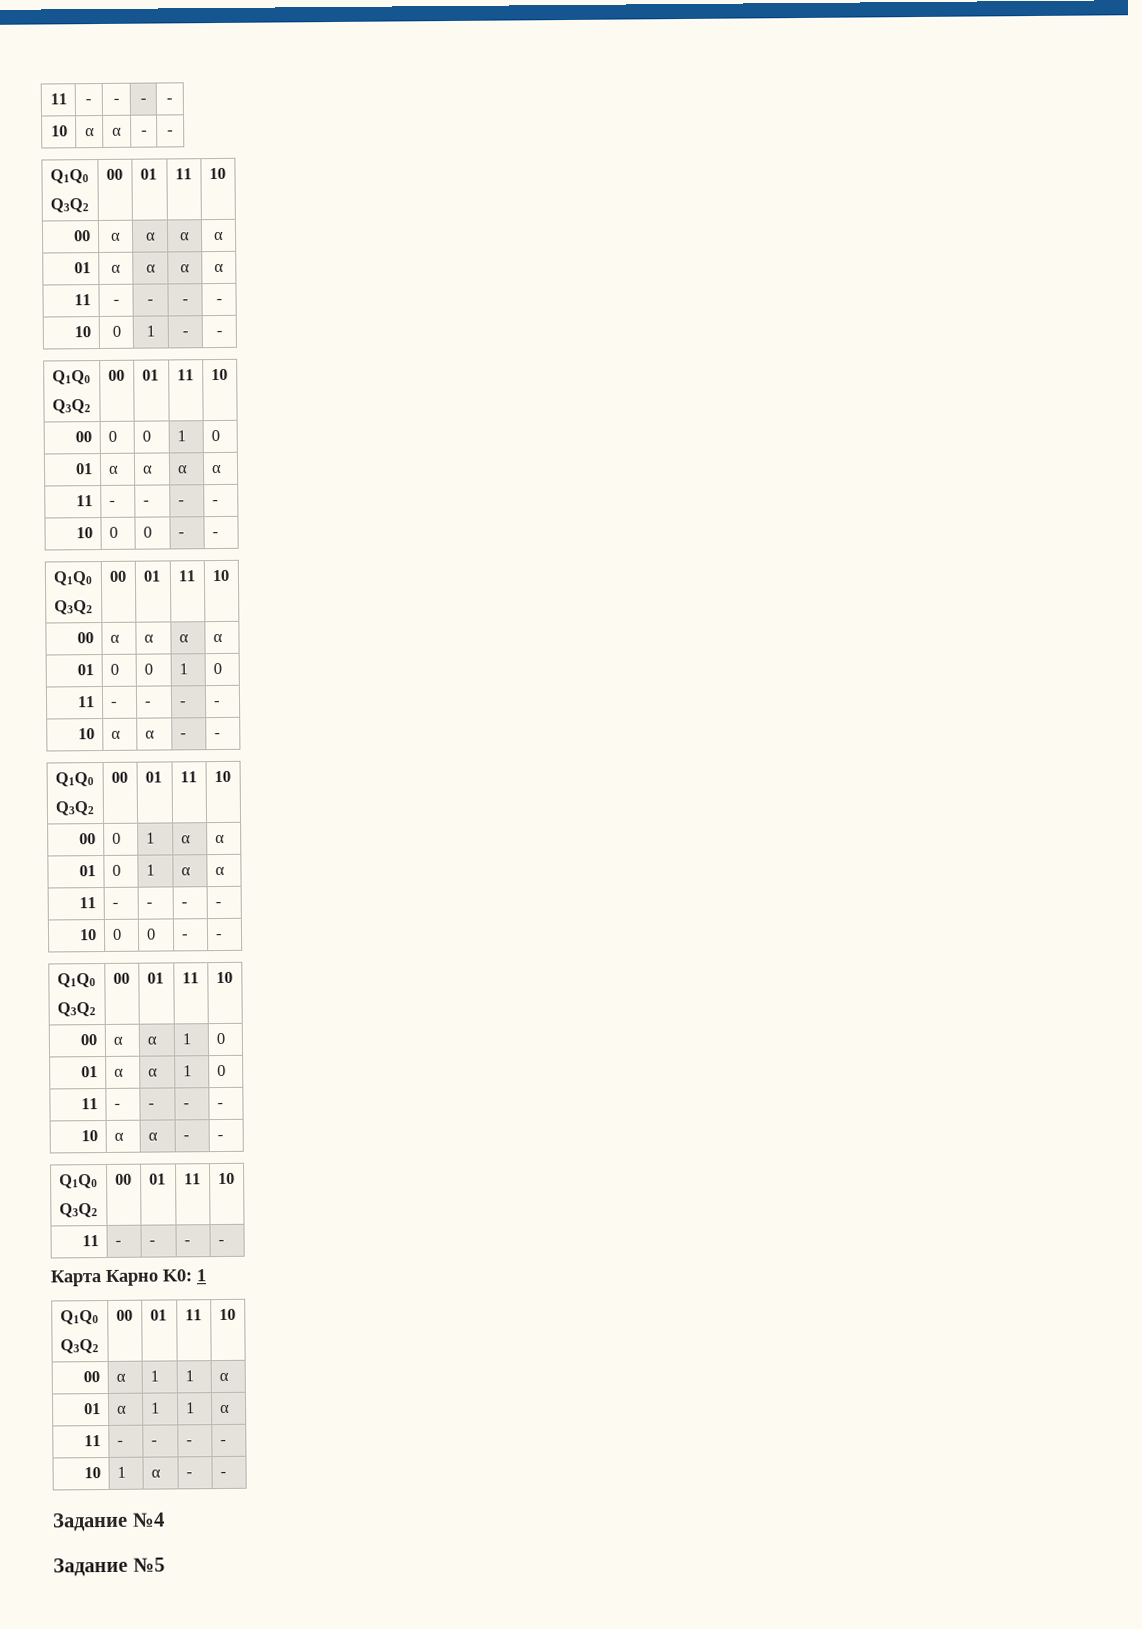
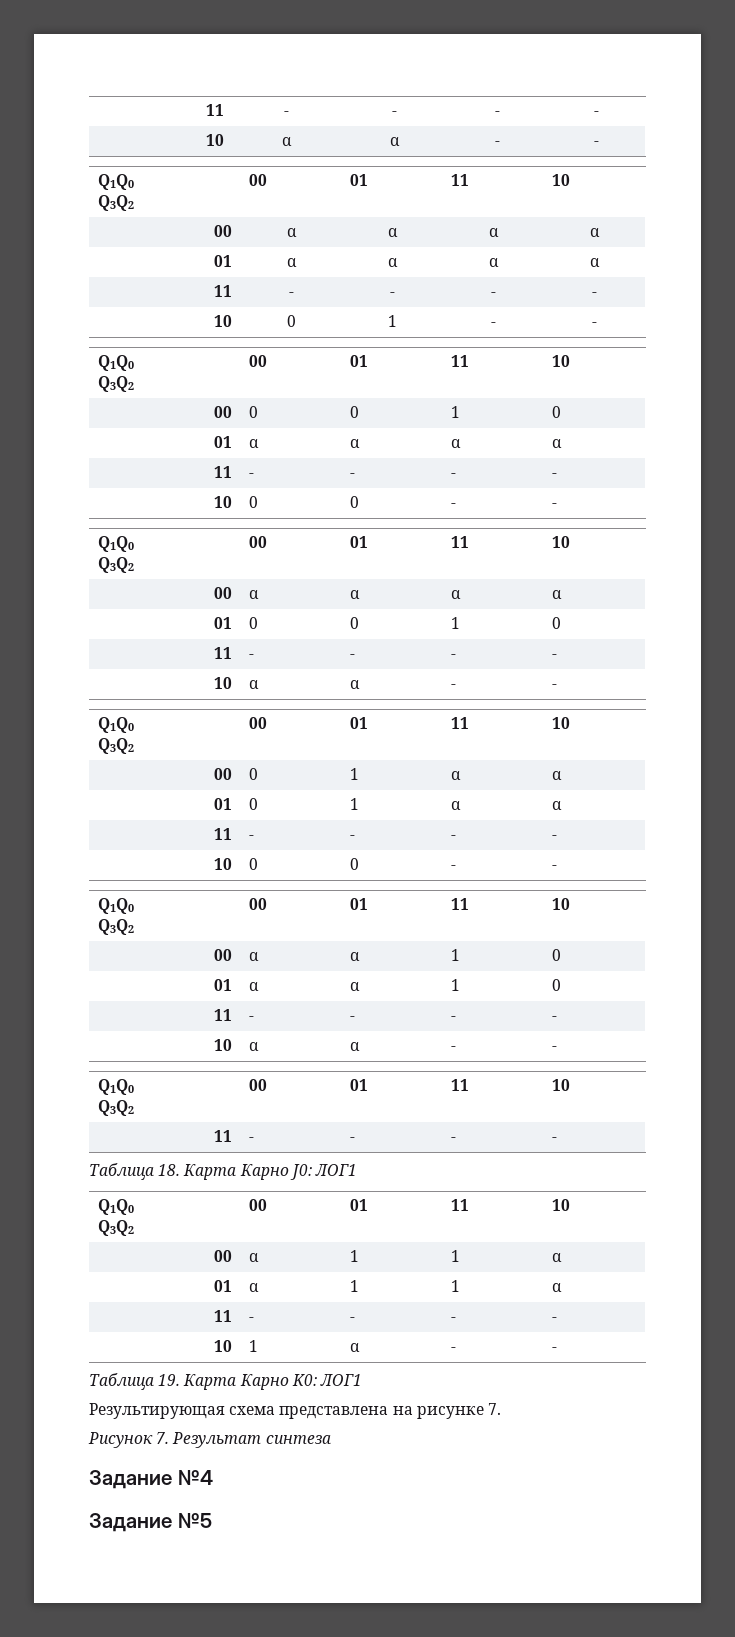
- Карта Карно K0: 1
+ Таблица 18. Карта Карно J0: ЛОГ1
+ Таблица 19. Карта Карно K0: ЛОГ1
+ Результирующая схема представлена на рисунке 7.
+ Рисунок 7. Результат синтеза

